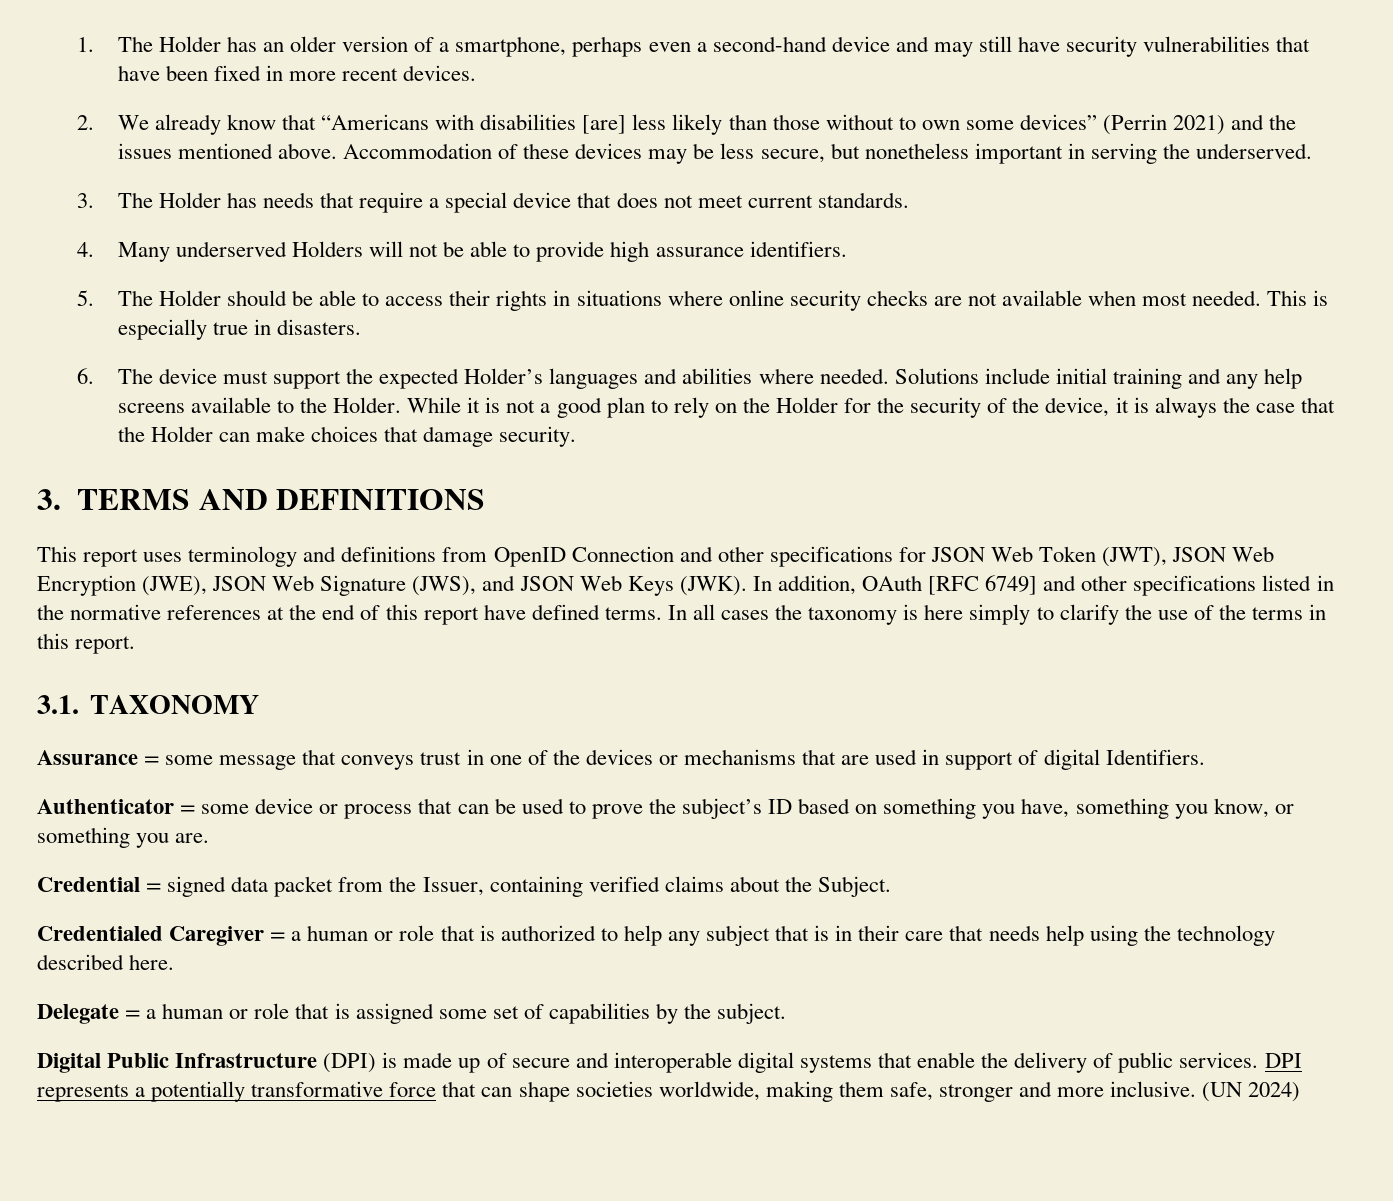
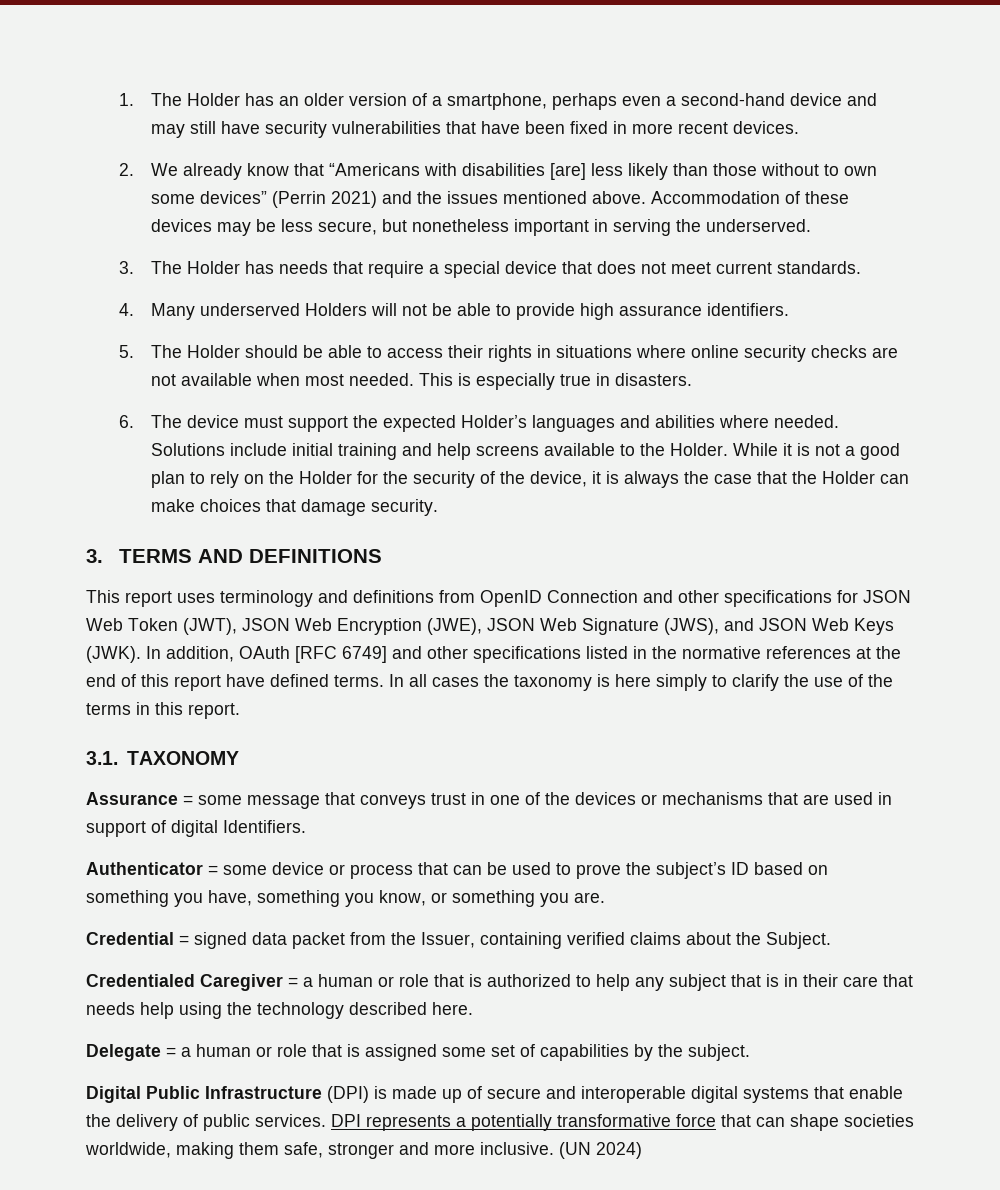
- Solutions include initial training and any help screens available to the Holder.
+ Solutions include initial training and help screens available to the Holder.

